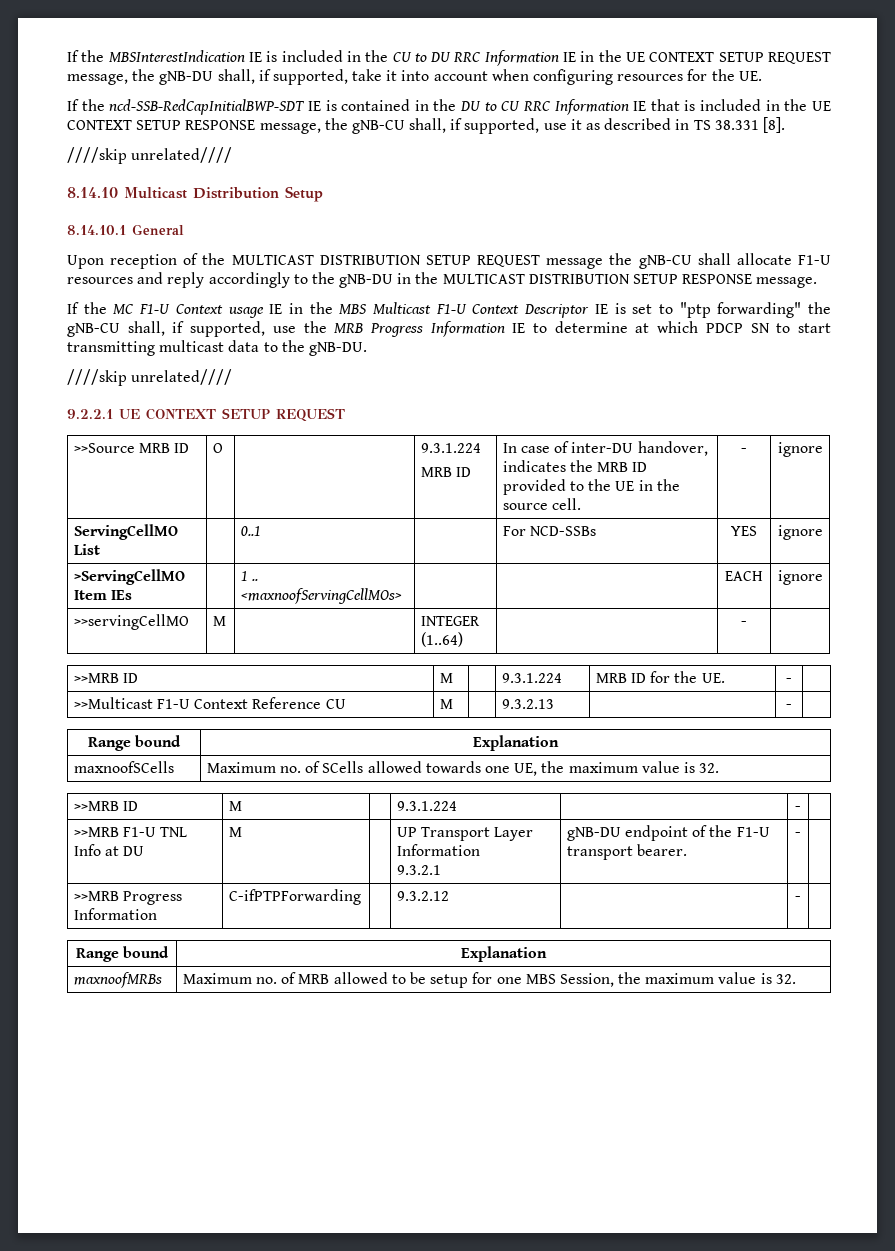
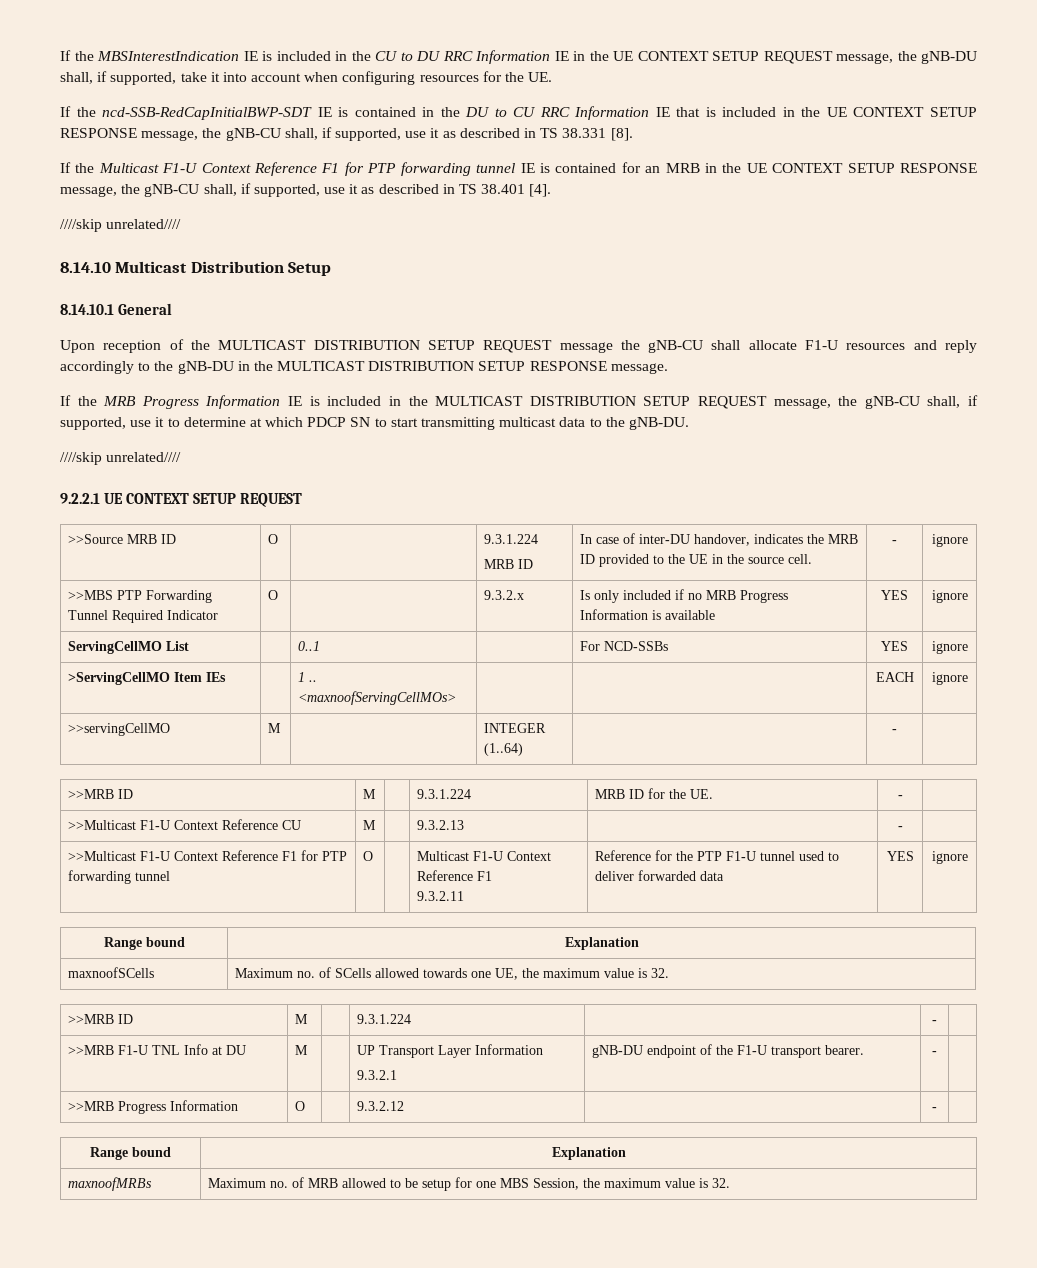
+ If the Multicast F1-U Context Reference F1 for PTP forwarding tunnel IE is contained for an MRB in the UE CONTEXT SETUP RESPONSE message, the gNB-CU shall, if supported, use it as described in TS 38.401 [4].
- If the MC F1-U Context usage IE in the MBS Multicast F1-U Context Descriptor IE is set to "ptp forwarding" the gNB-CU shall, if supported, use the MRB Progress Information IE to determine at which PDCP SN to start transmitting multicast data to the gNB-DU.
+ If the MRB Progress Information IE is included in the MULTICAST DISTRIBUTION SETUP REQUEST message, the gNB-CU shall, if supported, use it to determine at which PDCP SN to start transmitting multicast data to the gNB-DU.
+ >>MBS PTP Forwarding Tunnel Required Indicator | O | | 9.3.2.x | Is only included if no MRB Progress Information is available | YES | ignore
+ >>Multicast F1-U Context Reference F1 for PTP forwarding tunnel | O | | Multicast F1-U Context Reference F1
+ 9.3.2.11 | Reference for the PTP F1-U tunnel used to deliver forwarded data | YES | ignore
- >>MRB Progress Information | C-ifPTPForwarding | | 9.3.2.12 | | - |
+ >>MRB Progress Information | O | | 9.3.2.12 | | - |

